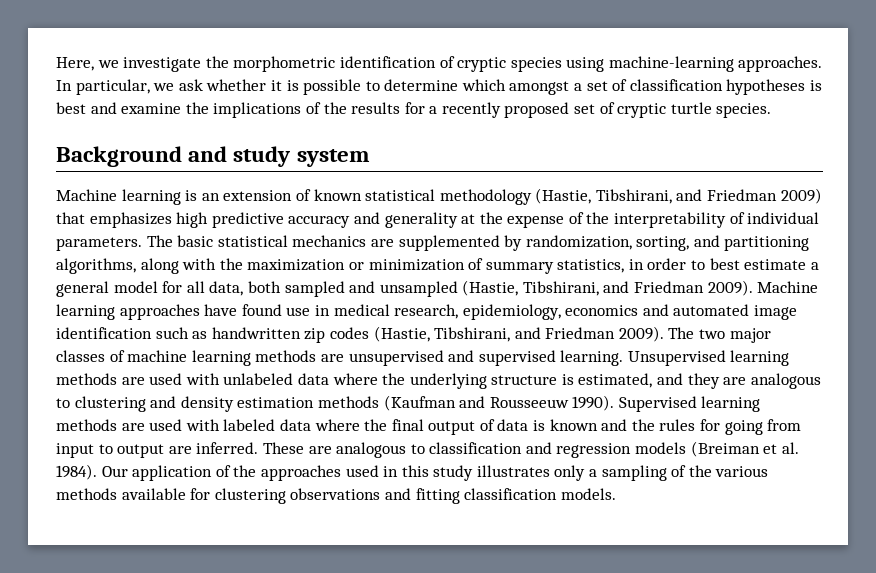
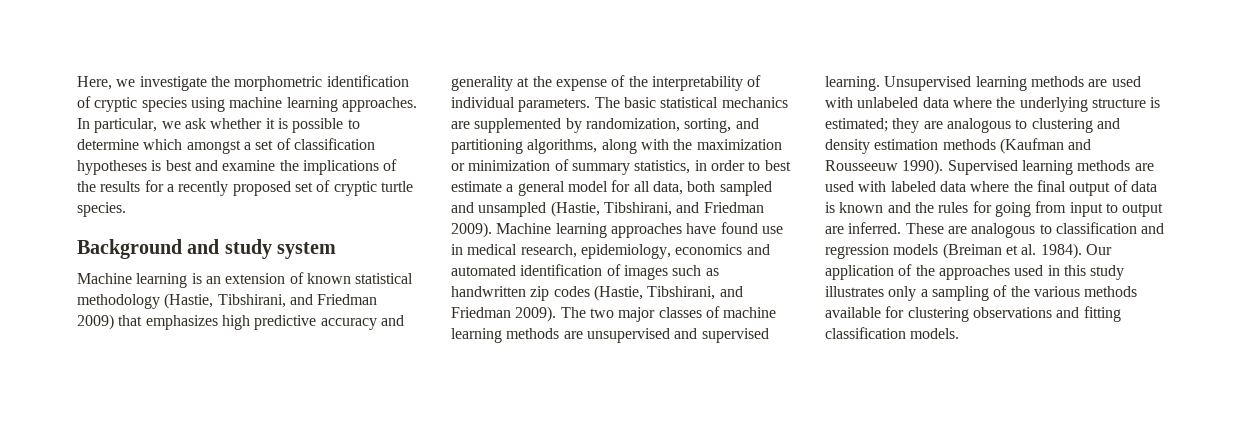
- Here, we investigate the morphometric identification of cryptic species using machine-learning approaches.
+ Here, we investigate the morphometric identification of cryptic species using machine learning approaches.
- Machine learning approaches have found use in medical research, epidemiology, economics and automated image identification such as handwritten zip codes (Hastie, Tibshirani, and Friedman 2009).
+ Machine learning approaches have found use in medical research, epidemiology, economics and automated identification of images such as handwritten zip codes (Hastie, Tibshirani, and Friedman 2009).
- Unsupervised learning methods are used with unlabeled data where the underlying structure is estimated, and they are analogous to clustering and density estimation methods (Kaufman and Rousseeuw 1990).
+ Unsupervised learning methods are used with unlabeled data where the underlying structure is estimated; they are analogous to clustering and density estimation methods (Kaufman and Rousseeuw 1990).

